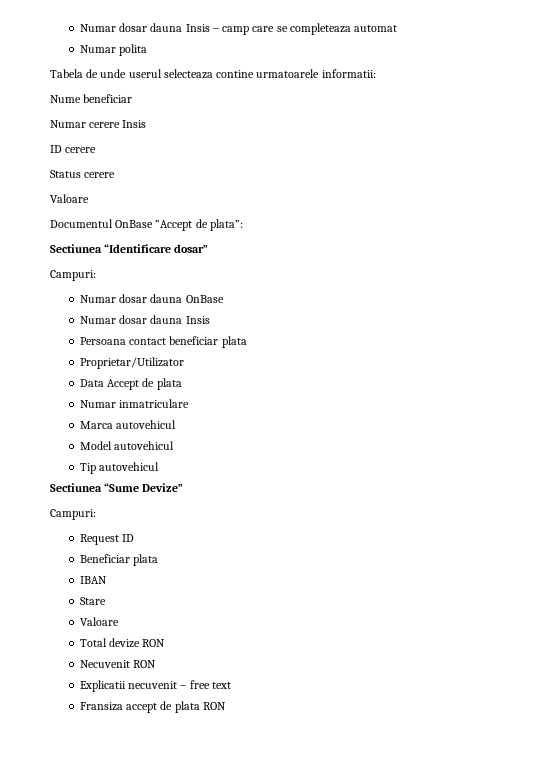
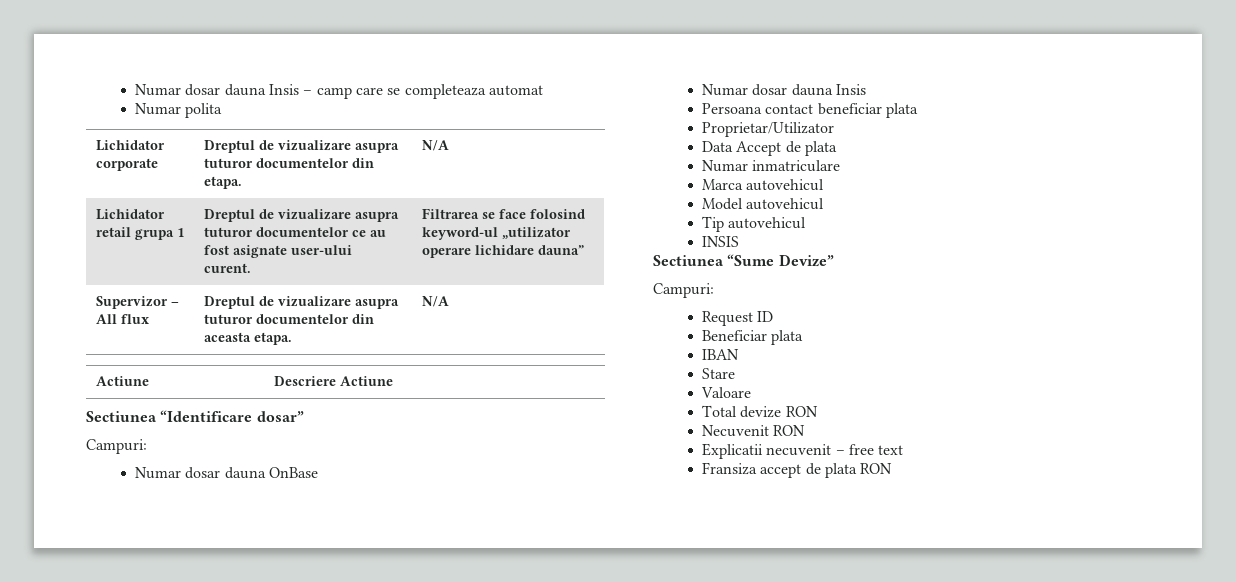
- Tabela de unde userul selecteaza contine urmatoarele informatii:
- Nume beneficiar
- Numar cerere Insis
- ID cerere
- Status cerere
- Valoare
- Documentul OnBase “Accept de plata”:
+ Lichidator corporate | Dreptul de vizualizare asupra tuturor documentelor din etapa. | N/A
+ Lichidator retail grupa 1 | Dreptul de vizualizare asupra tuturor documentelor ce au fost asignate user-ului curent. | Filtrarea se face folosind keyword-ul „utilizator operare lichidare dauna”
+ Supervizor – All flux | Dreptul de vizualizare asupra tuturor documentelor din aceasta etapa. | N/A
+ Actiune | Descriere Actiune
+ INSIS

